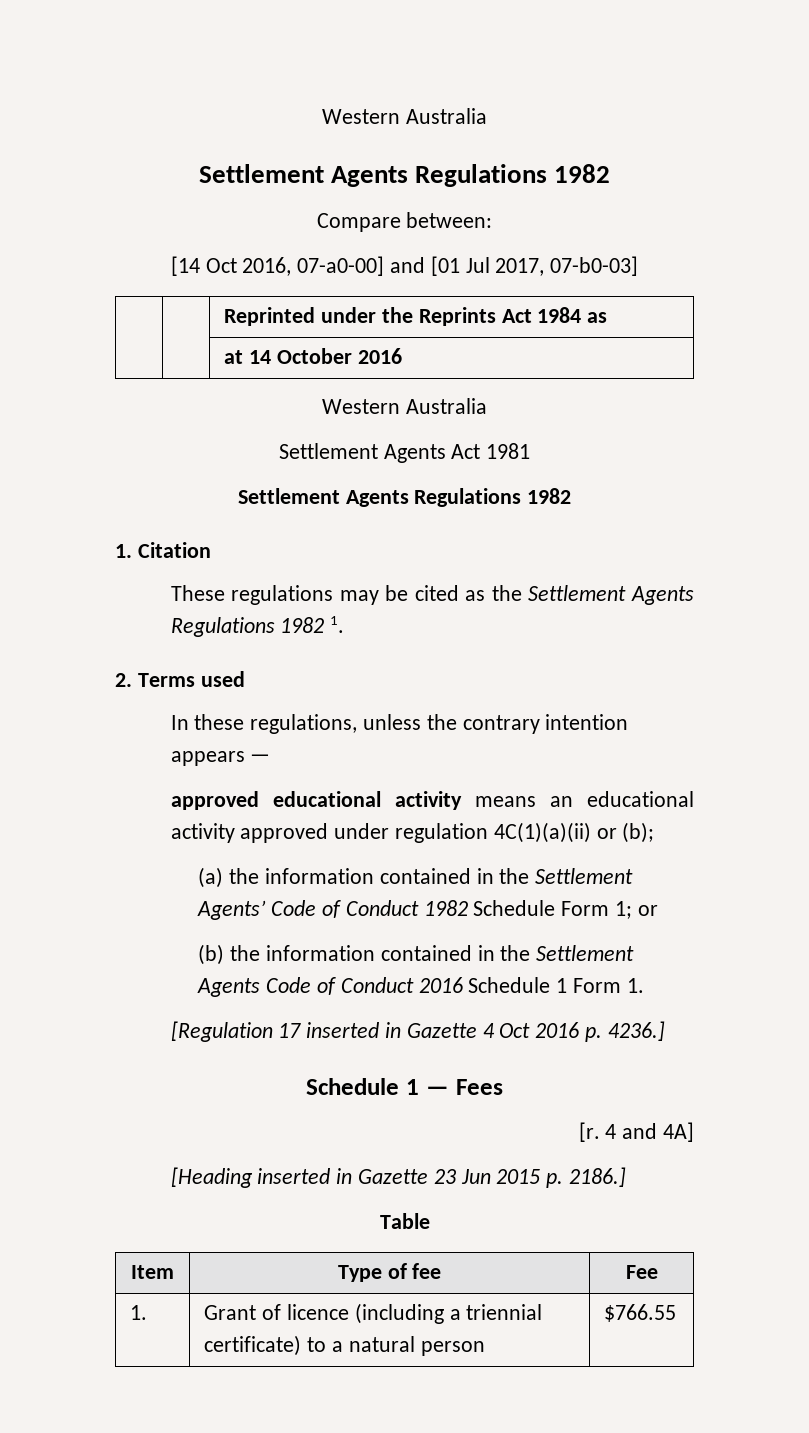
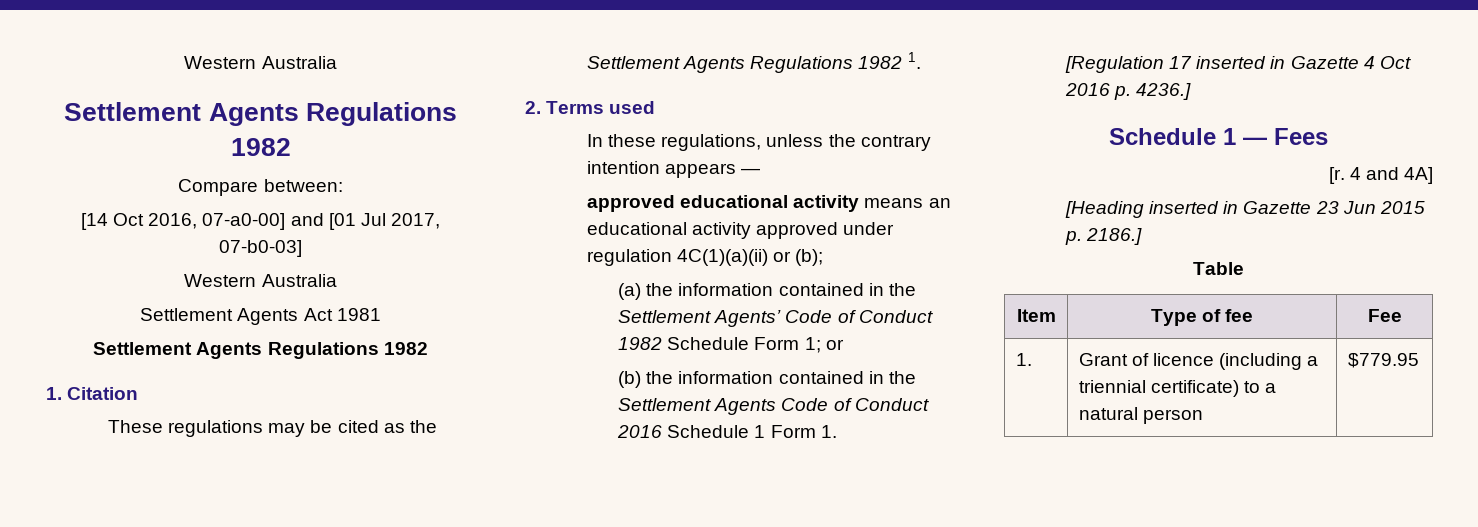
- | | Reprinted under the Reprints Act 1984 as
- | | at 14 October 2016
- 1. | Grant of licence (including a triennial certificate) to a natural person | $766.55
+ 1. | Grant of licence (including a triennial certificate) to a natural person | $779.95

